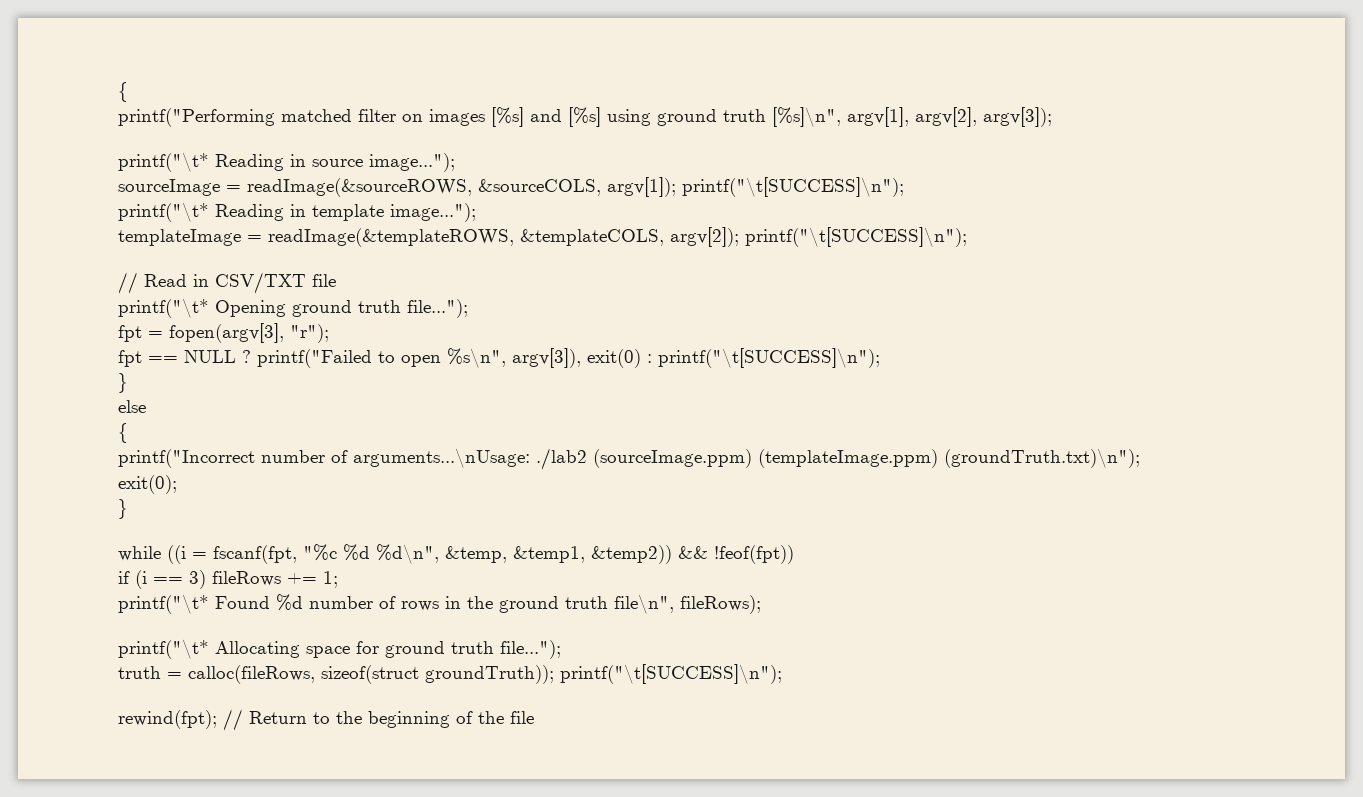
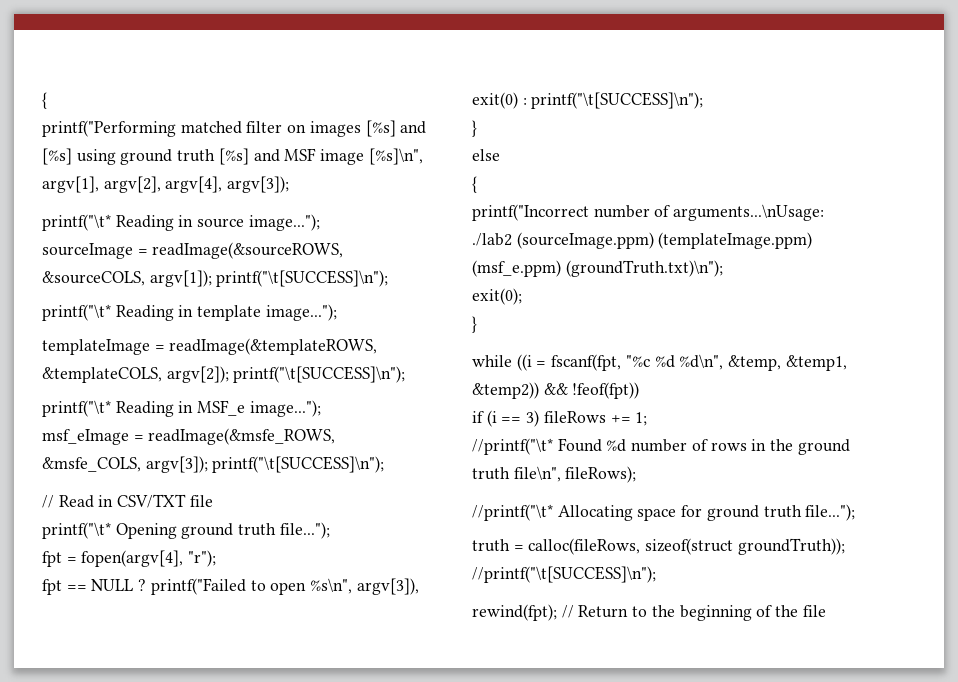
- printf("Performing matched filter on images [%s] and [%s] using ground truth [%s]\n", argv[1], argv[2], argv[3]);
+ printf("Performing matched filter on images [%s] and [%s] using ground truth [%s] and MSF image [%s]\n", argv[1], argv[2], argv[4], argv[3]);
+ printf("\t* Reading in MSF_e image...");
+ msf_eImage = readImage(&msfe_ROWS, &msfe_COLS, argv[3]); printf("\t[SUCCESS]\n");
- fpt = fopen(argv[3], "r");
+ fpt = fopen(argv[4], "r");
- printf("Incorrect number of arguments...\nUsage: ./lab2 (sourceImage.ppm) (templateImage.ppm) (groundTruth.txt)\n");
+ printf("Incorrect number of arguments...\nUsage: ./lab2 (sourceImage.ppm) (templateImage.ppm) (msf_e.ppm) (groundTruth.txt)\n");
- printf("\t* Found %d number of rows in the ground truth file\n", fileRows);
+ //printf("\t* Found %d number of rows in the ground truth file\n", fileRows);
- printf("\t* Allocating space for ground truth file...");
+ //printf("\t* Allocating space for ground truth file...");
- truth = calloc(fileRows, sizeof(struct groundTruth)); printf("\t[SUCCESS]\n");
+ truth = calloc(fileRows, sizeof(struct groundTruth)); //printf("\t[SUCCESS]\n");

